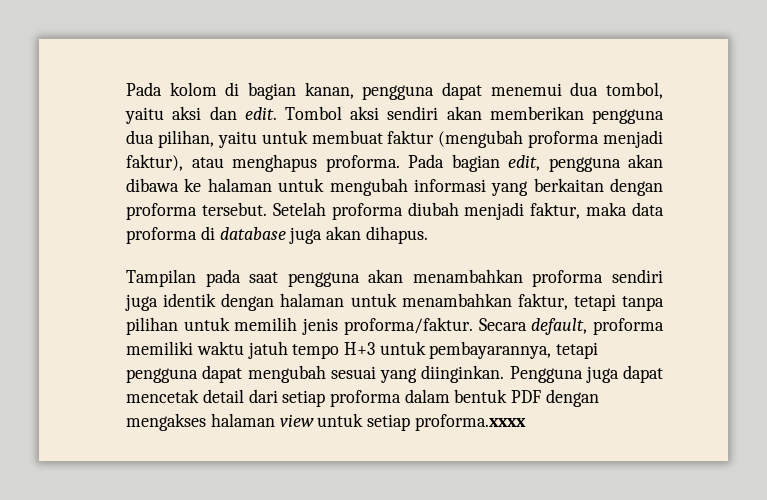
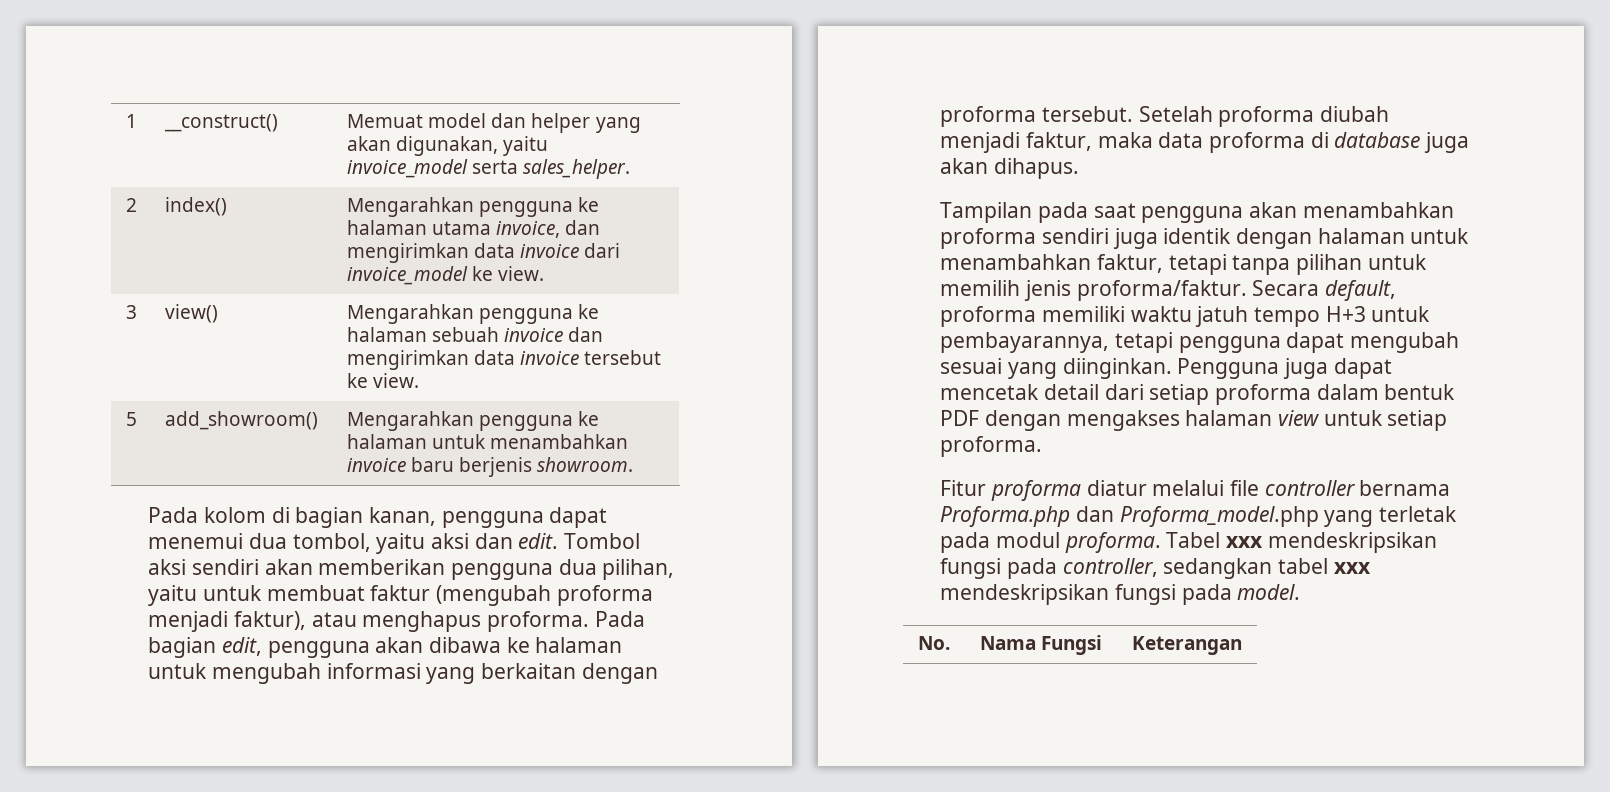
+ 1 | __construct() | Memuat model dan helper yang akan digunakan, yaitu invoice_model serta sales_helper.
+ 2 | index() | Mengarahkan pengguna ke halaman utama invoice, dan mengirimkan data invoice dari invoice_model ke view.
+ 3 | view() | Mengarahkan pengguna ke halaman sebuah invoice dan mengirimkan data invoice tersebut ke view.
+ 5 | add_showroom() | Mengarahkan pengguna ke halaman untuk menambahkan invoice baru berjenis showroom.
- Pengguna juga dapat mencetak detail dari setiap proforma dalam bentuk PDF dengan mengakses halaman view untuk setiap proforma.xxxx
+ Pengguna juga dapat mencetak detail dari setiap proforma dalam bentuk PDF dengan mengakses halaman view untuk setiap proforma.
+ Fitur proforma diatur melalui file controller bernama Proforma.php dan Proforma_model.php yang terletak pada modul proforma. Tabel xxx mendeskripsikan fungsi pada controller, sedangkan tabel xxx mendeskripsikan fungsi pada model.
+ No. | Nama Fungsi | Keterangan

